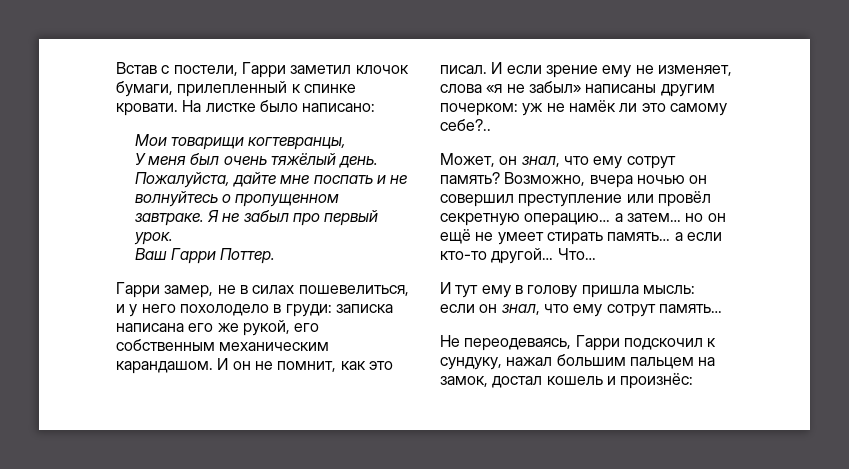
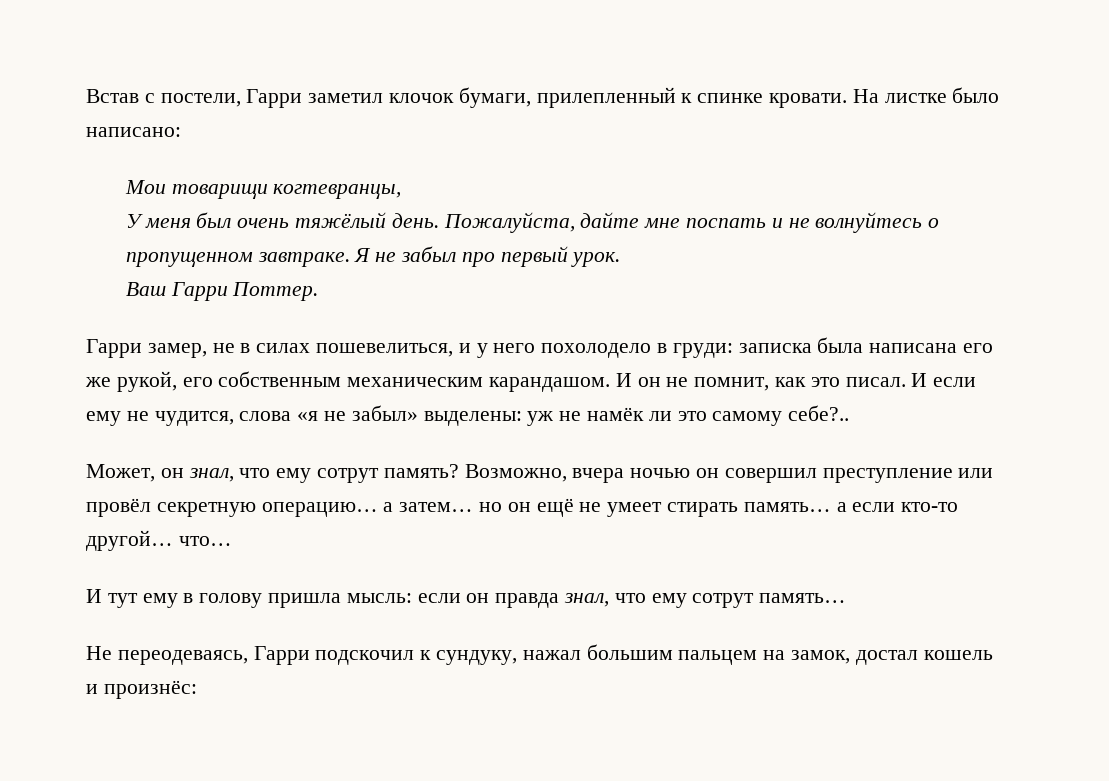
- Гарри замер, не в силах пошевелиться, и у него похолодело в груди: записка написана его же рукой, его собственным механическим карандашом.
+ Гарри замер, не в силах пошевелиться, и у него похолодело в груди: записка была написана его же рукой, его собственным механическим карандашом.
- И если зрение ему не изменяет, слова «я не забыл» написаны другим почерком: уж не намёк ли это самому себе?..
+ И если ему не чудится, слова «я не забыл» выделены: уж не намёк ли это самому себе?..
- Возможно, вчера ночью он совершил преступление или провёл секретную операцию… а затем… но он ещё не умеет стирать память… а если кто-то другой… Что…
+ Возможно, вчера ночью он совершил преступление или провёл секретную операцию… а затем… но он ещё не умеет стирать память… а если кто-то другой… что…
- И тут ему в голову пришла мысль: если он знал, что ему сотрут память…
+ И тут ему в голову пришла мысль: если он правда знал, что ему сотрут память…

